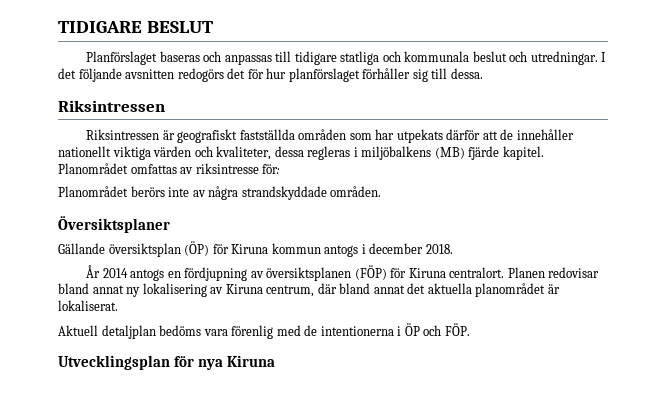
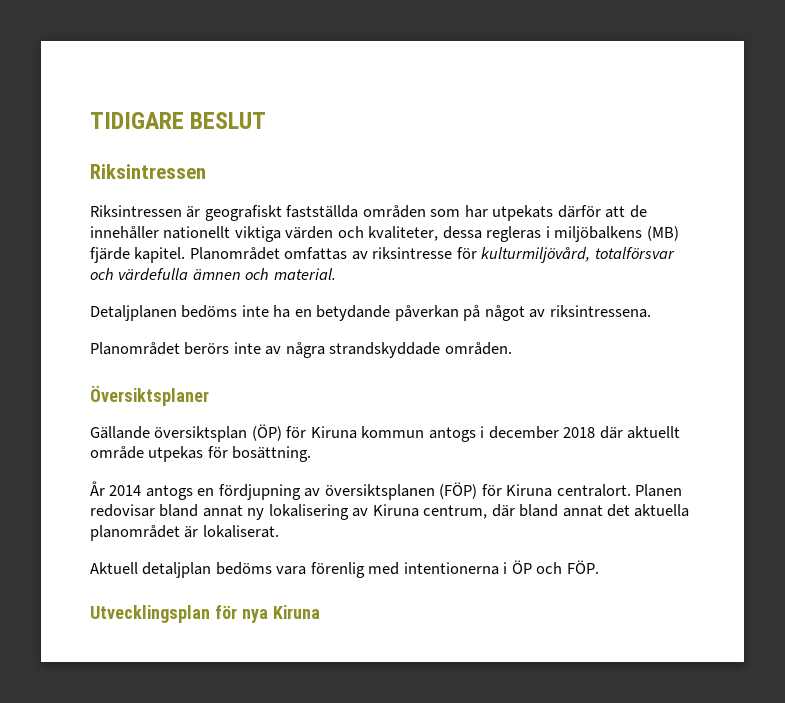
- Planförslaget baseras och anpassas till tidigare statliga och kommunala beslut och utredningar. I det följande avsnitten redogörs det för hur planförslaget förhåller sig till dessa.
- Planområdet omfattas av riksintresse för:
+ Planområdet omfattas av riksintresse för kulturmiljövård, totalförsvar och värdefulla ämnen och material.
+ Detaljplanen bedöms inte ha en betydande påverkan på något av riksintressena.
- Gällande översiktsplan (ÖP) för Kiruna kommun antogs i december 2018.
+ Gällande översiktsplan (ÖP) för Kiruna kommun antogs i december 2018 där aktuellt område utpekas för bosättning.
- Aktuell detaljplan bedöms vara förenlig med de intentionerna i ÖP och FÖP.
+ Aktuell detaljplan bedöms vara förenlig med intentionerna i ÖP och FÖP.

